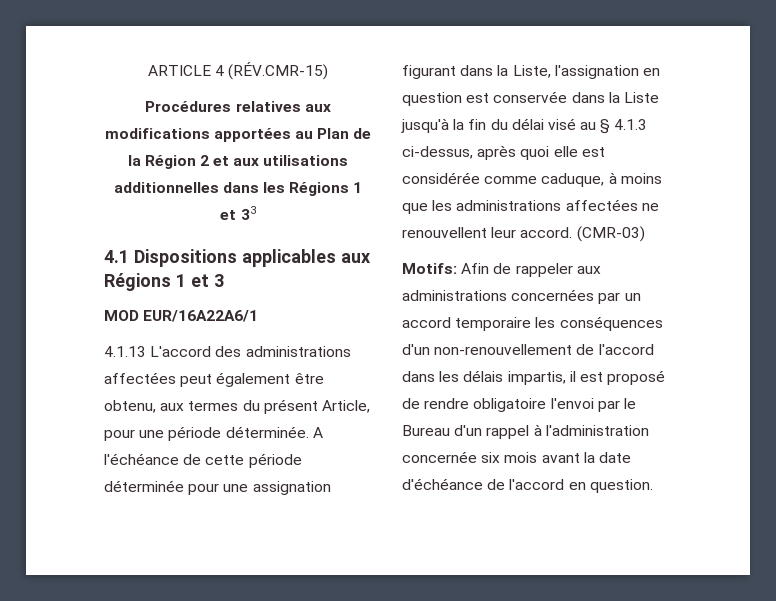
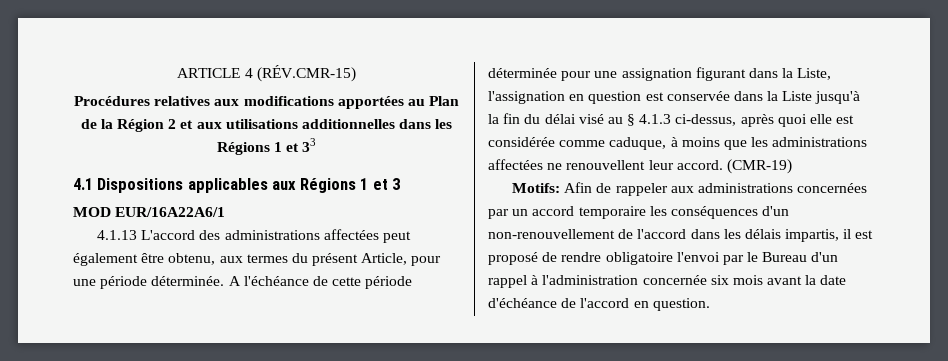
- (CMR-03)
+ (CMR-19)

